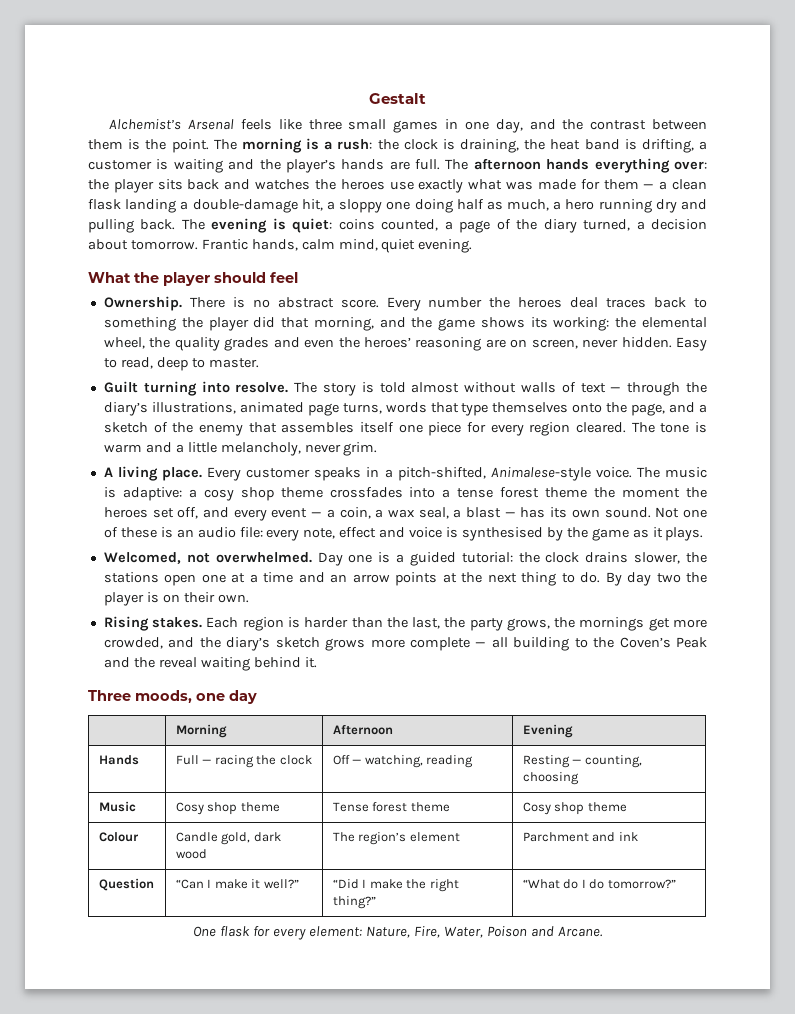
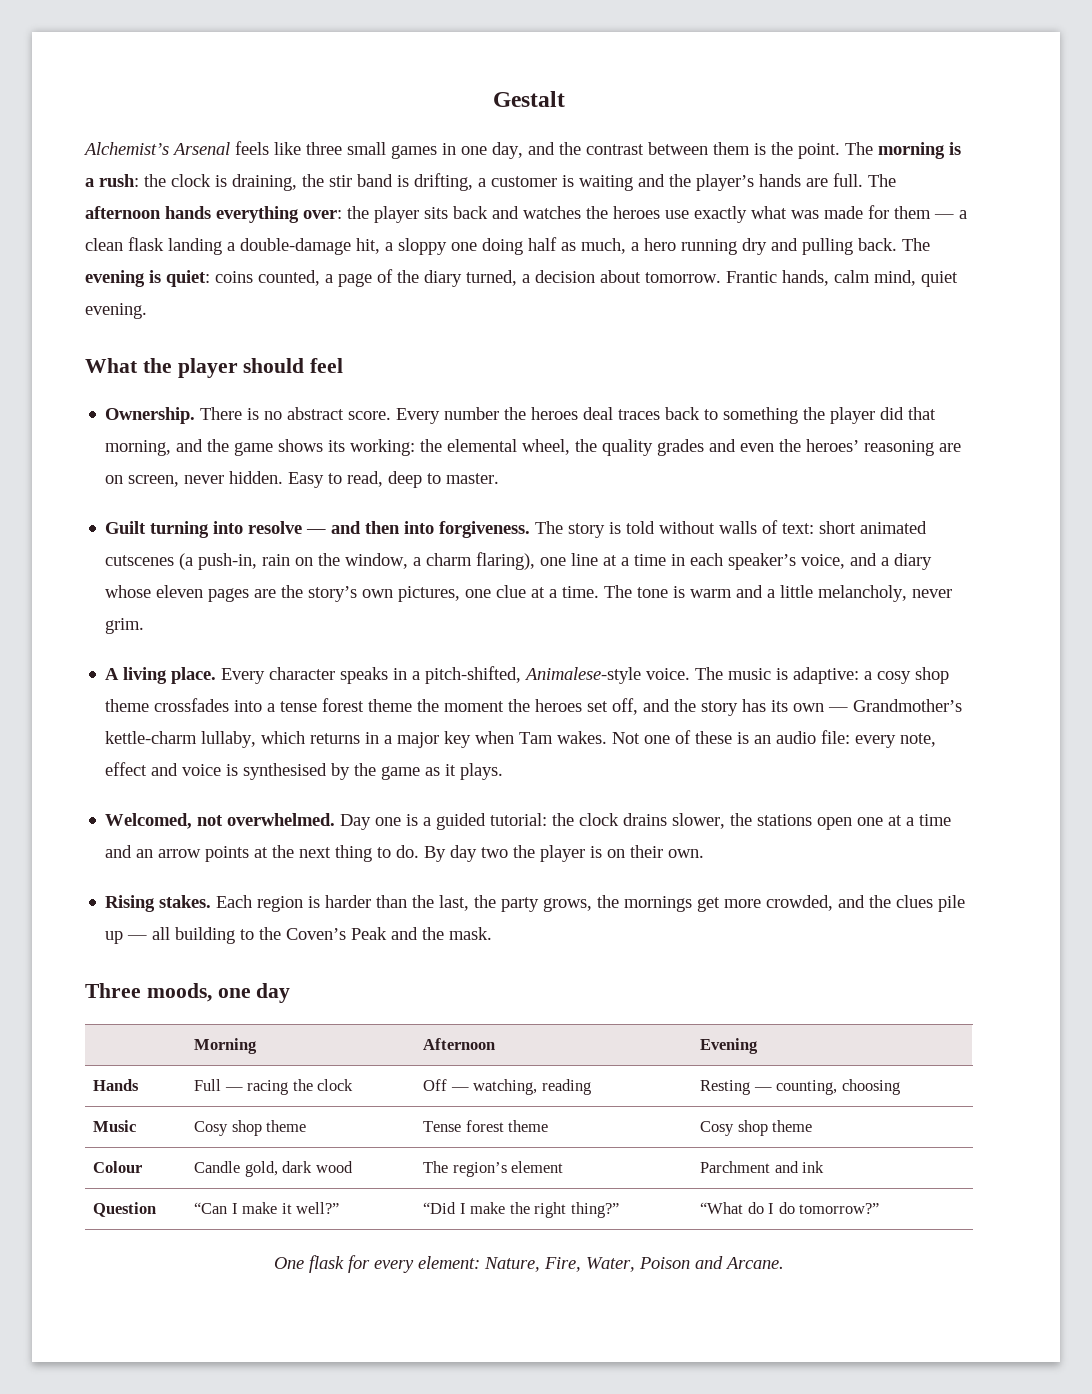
- The morning is a rush: the clock is draining, the heat band is drifting, a customer is waiting and the player’s hands are full.
+ The morning is a rush: the clock is draining, the stir band is drifting, a customer is waiting and the player’s hands are full.
- Guilt turning into resolve.
+ Guilt turning into resolve — and then into forgiveness.
- The story is told almost without walls of text — through the diary’s illustrations, animated page turns, words that type themselves onto the page, and a sketch of the enemy that assembles itself one piece for every region cleared.
+ The story is told without walls of text: short animated cutscenes (a push-in, rain on the window, a charm flaring), one line at a time in each speaker’s voice, and a diary whose eleven pages are the story’s own pictures, one clue at a time.
- Every customer speaks in a pitch-shifted, Animalese-style voice.
+ Every character speaks in a pitch-shifted, Animalese-style voice.
- The music is adaptive: a cosy shop theme crossfades into a tense forest theme the moment the heroes set off, and every event — a coin, a wax seal, a blast — has its own sound.
+ The music is adaptive: a cosy shop theme crossfades into a tense forest theme the moment the heroes set off, and the story has its own — Grandmother’s kettle-charm lullaby, which returns in a major key when Tam wakes.
- Each region is harder than the last, the party grows, the mornings get more crowded, and the diary’s sketch grows more complete — all building to the Coven’s Peak and the reveal waiting behind it.
+ Each region is harder than the last, the party grows, the mornings get more crowded, and the clues pile up — all building to the Coven’s Peak and the mask.

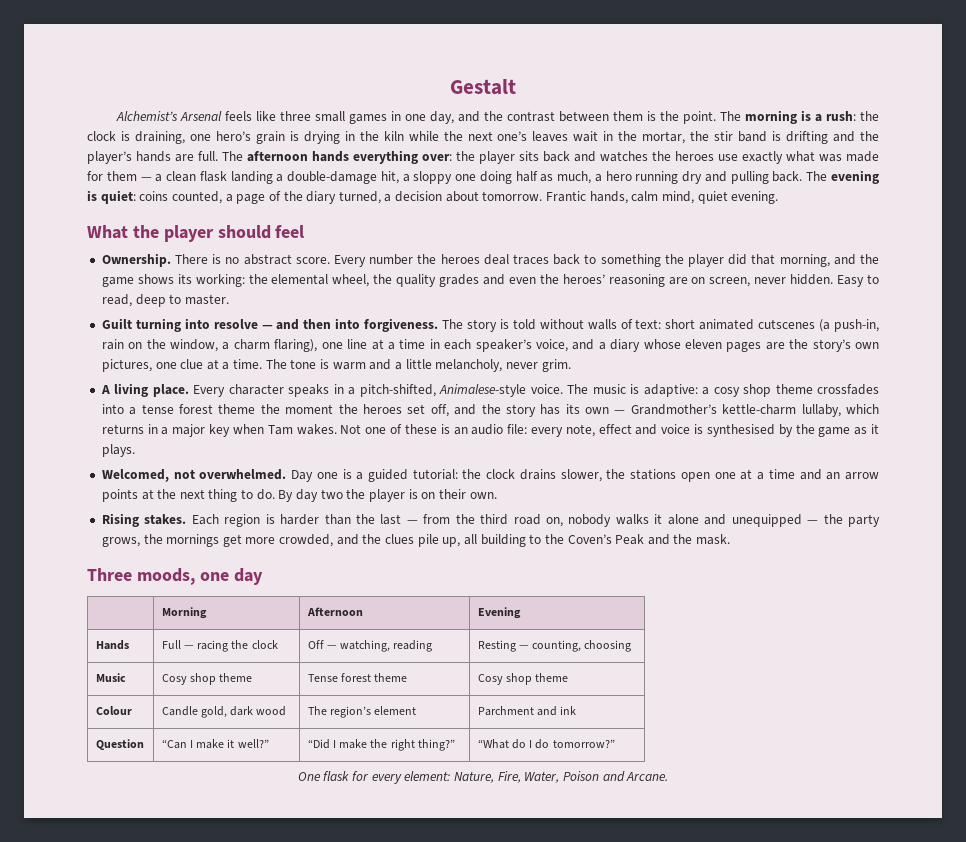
- The morning is a rush: the clock is draining, the stir band is drifting, a customer is waiting and the player’s hands are full.
+ The morning is a rush: the clock is draining, one hero’s grain is drying in the kiln while the next one’s leaves wait in the mortar, the stir band is drifting and the player’s hands are full.
- Each region is harder than the last, the party grows, the mornings get more crowded, and the clues pile up — all building to the Coven’s Peak and the mask.
+ Each region is harder than the last — from the third road on, nobody walks it alone and unequipped — the party grows, the mornings get more crowded, and the clues pile up, all building to the Coven’s Peak and the mask.

